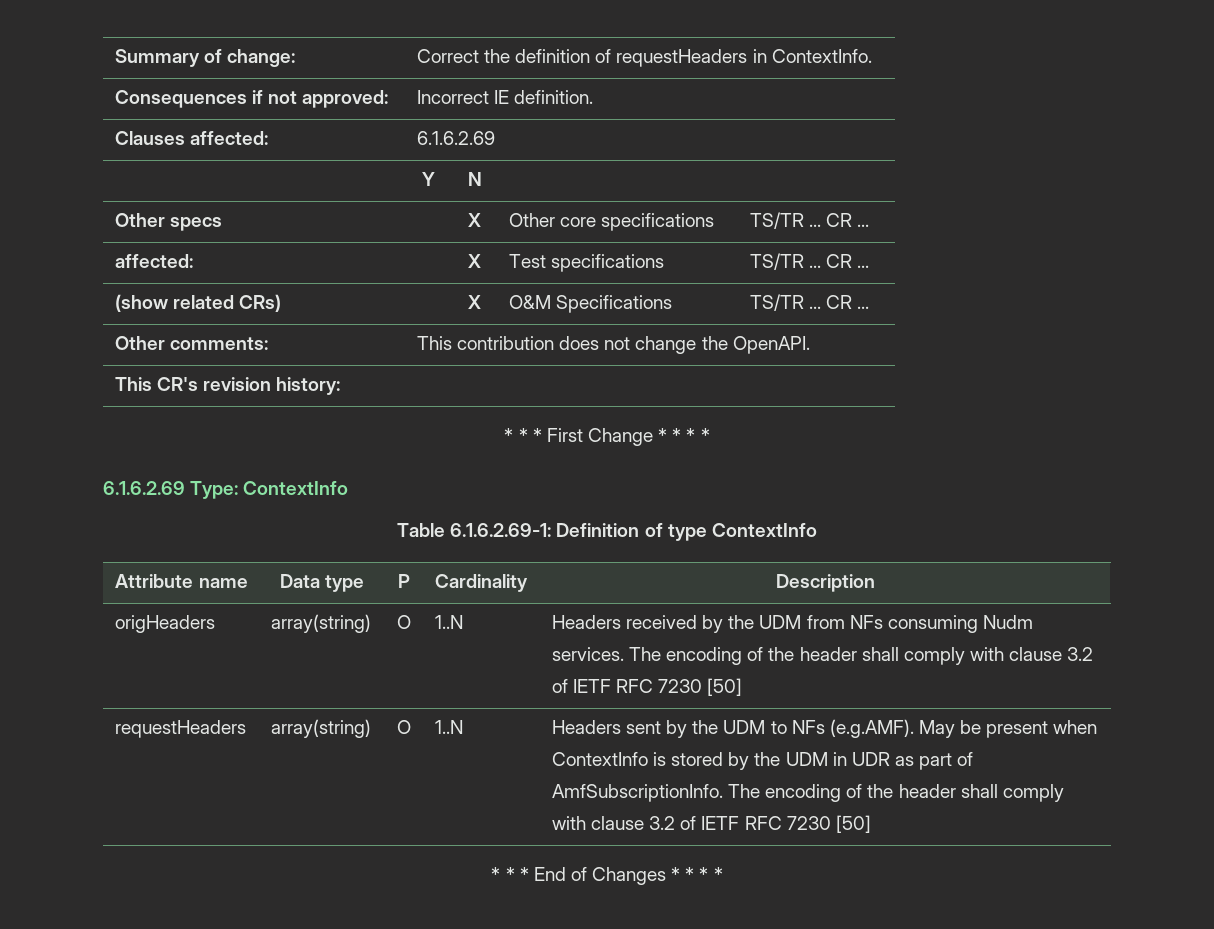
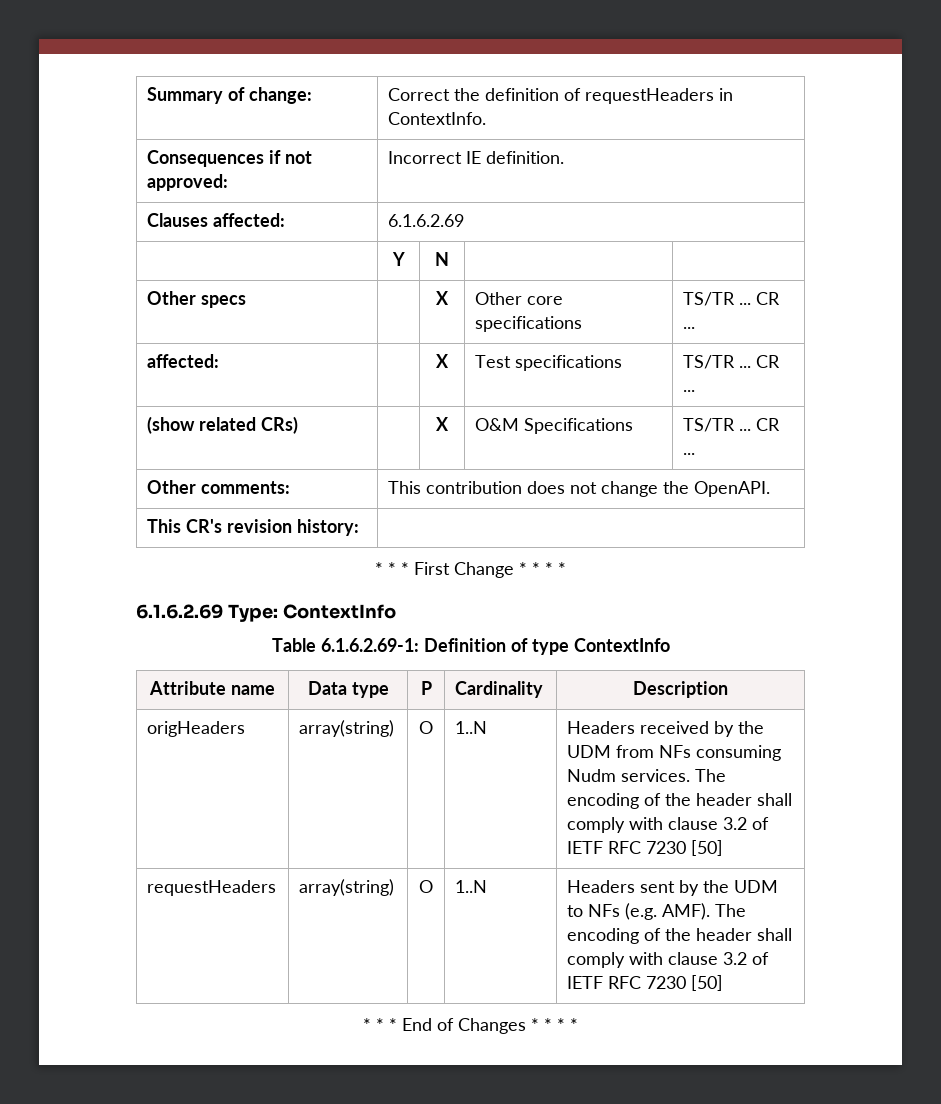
- Headers sent by the UDM to NFs (e.g.AMF). May be present when ContextInfo is stored by the UDM in UDR as part of AmfSubscriptionInfo.
+ Headers sent by the UDM to NFs (e.g. AMF).

